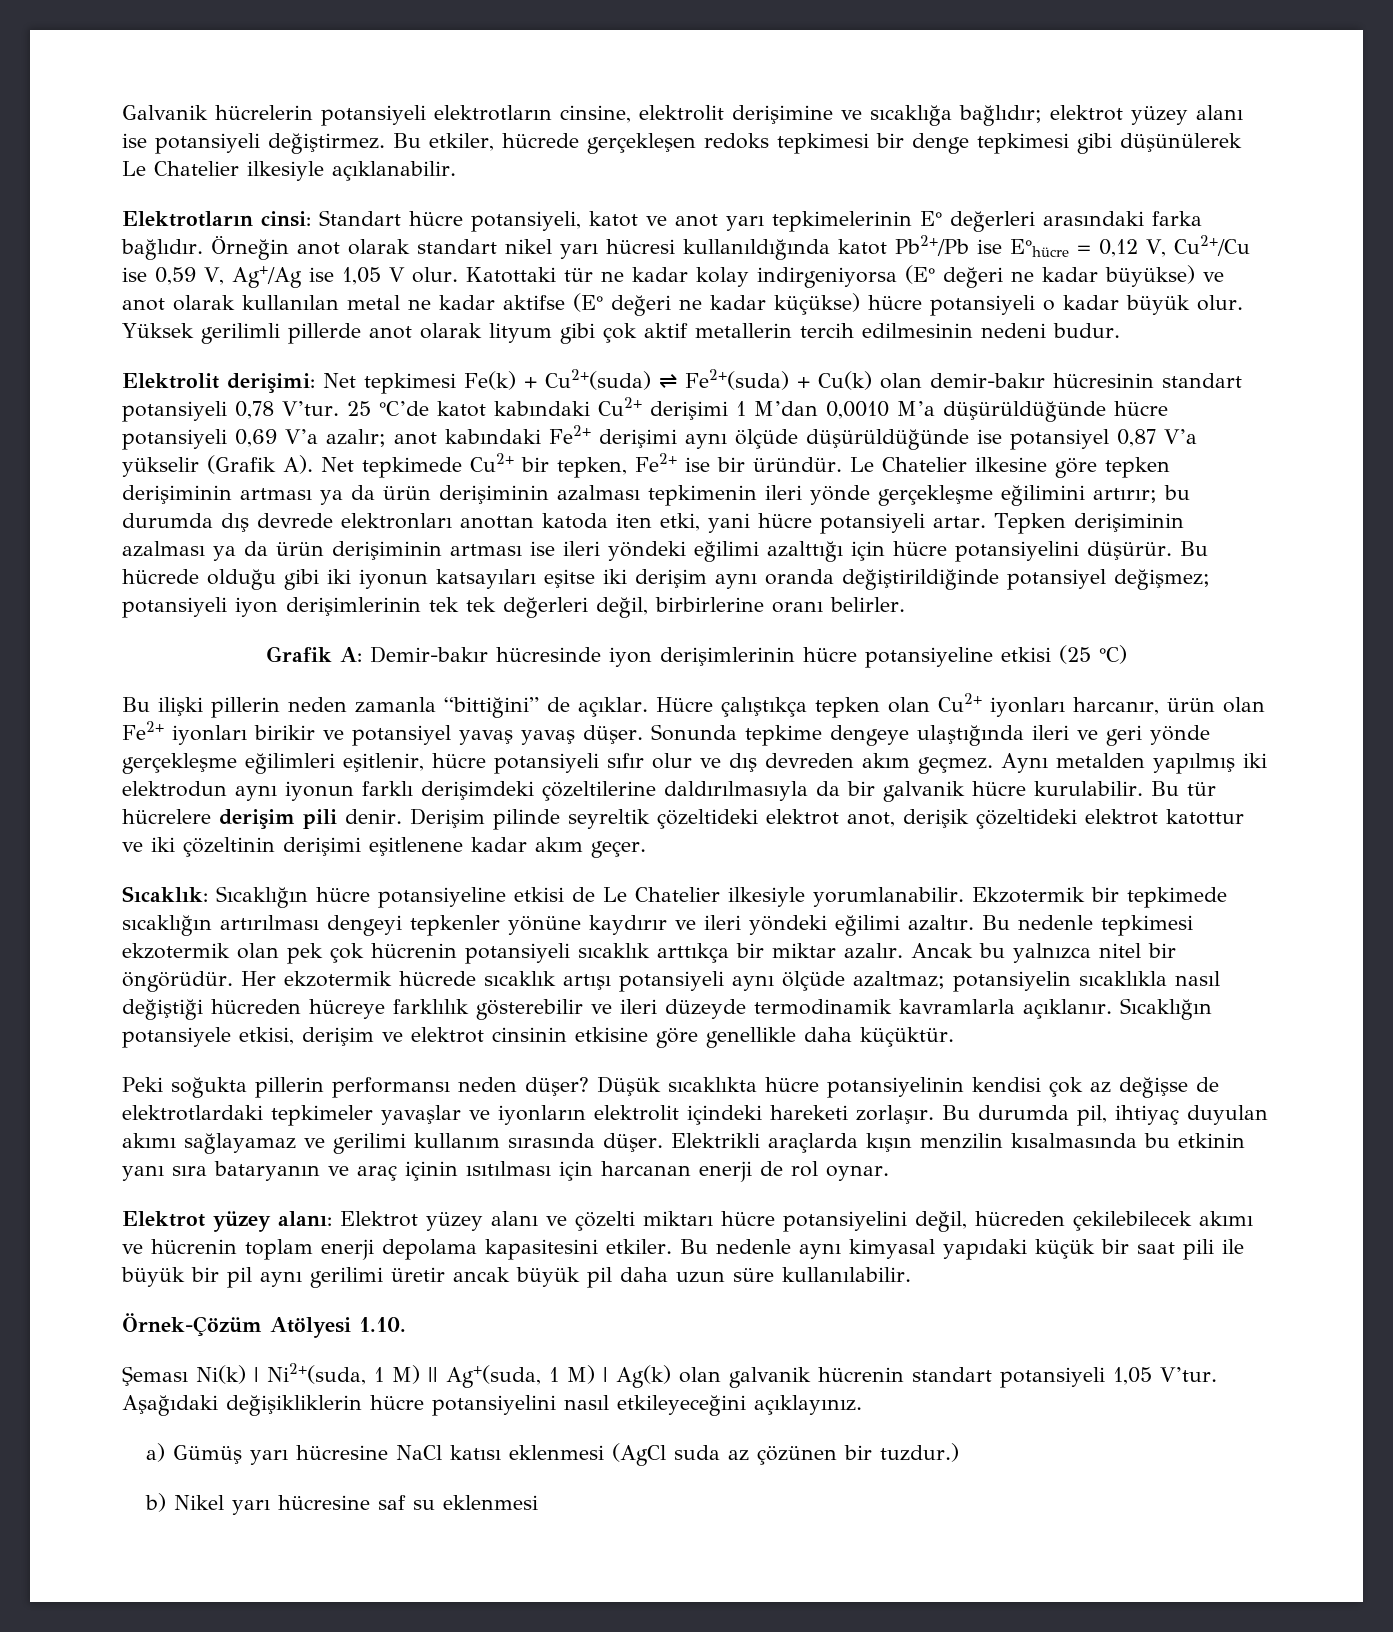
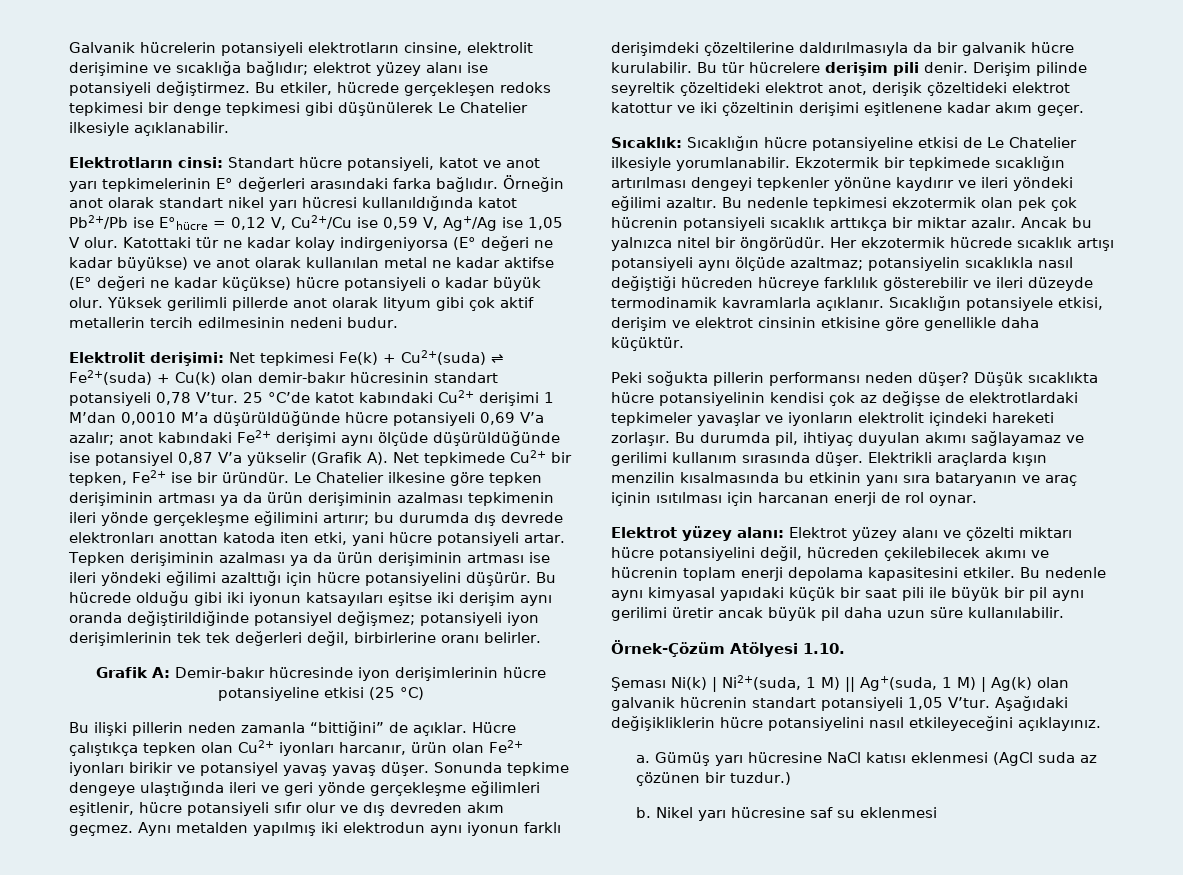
- a) Gümüş yarı hücresine NaCl katısı eklenmesi (AgCl suda az çözünen bir tuzdur.)
+ a. Gümüş yarı hücresine NaCl katısı eklenmesi (AgCl suda az çözünen bir tuzdur.)
- b) Nikel yarı hücresine saf su eklenmesi
+ b. Nikel yarı hücresine saf su eklenmesi

